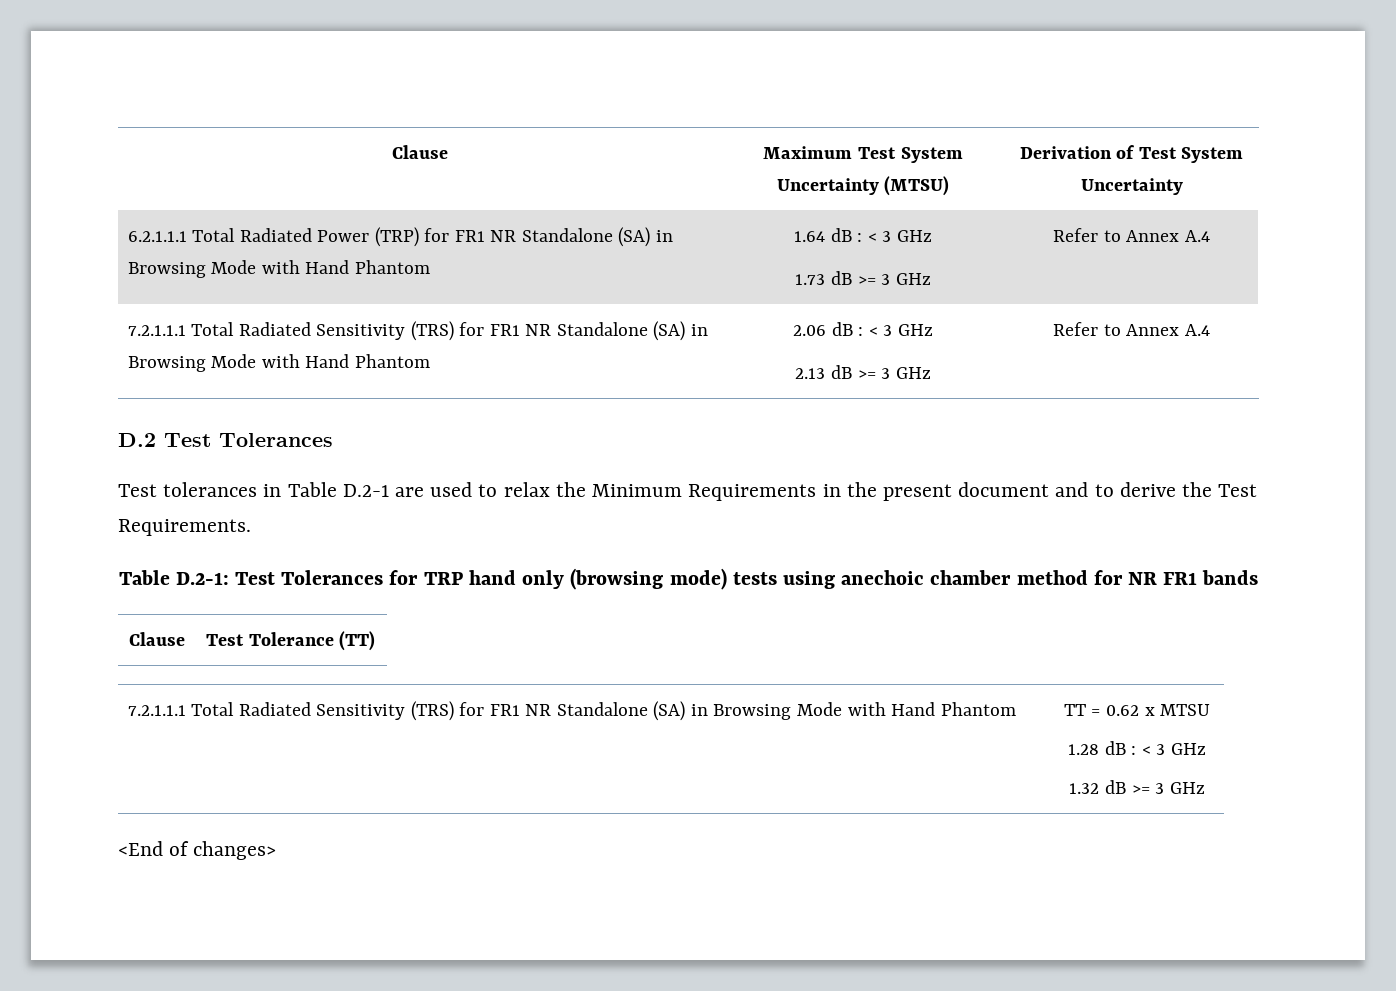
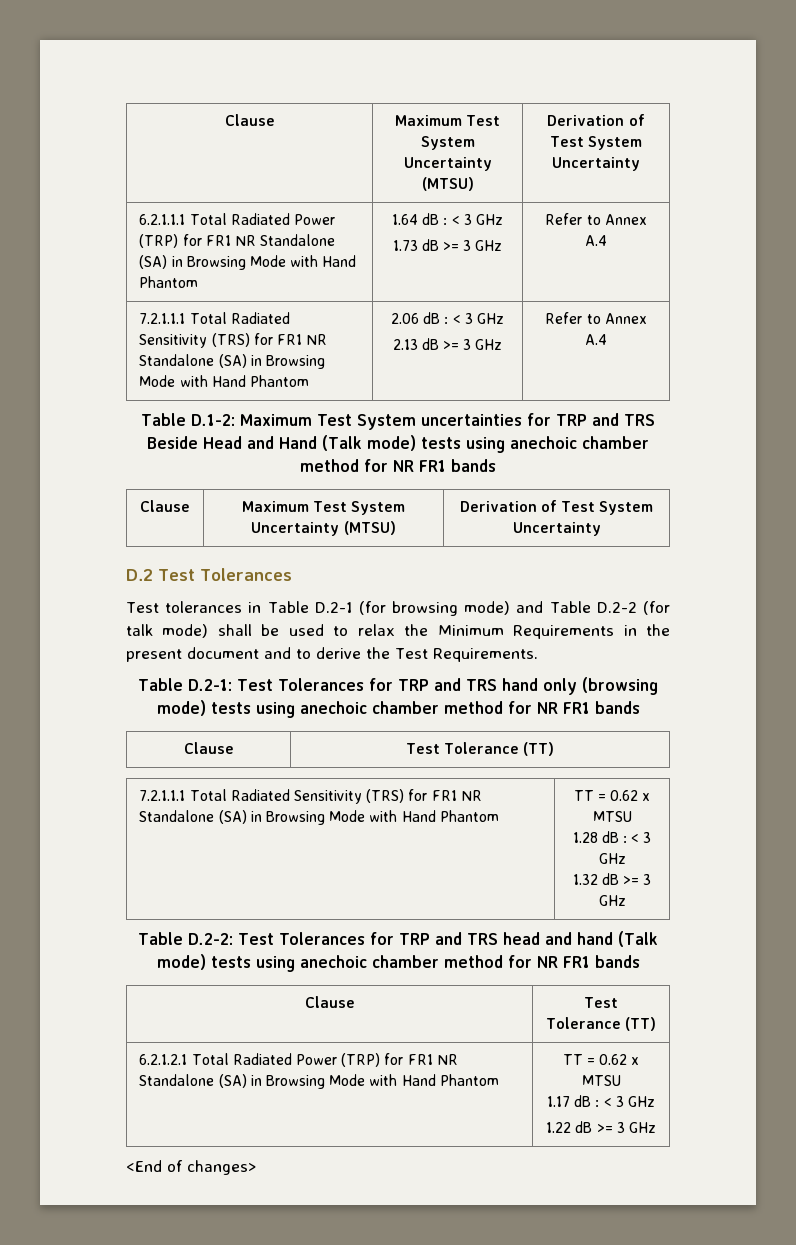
+ Table D.1-2: Maximum Test System uncertainties for TRP and TRS Beside Head and Hand (Talk mode) tests using anechoic chamber method for NR FR1 bands
+ Clause | Maximum Test System Uncertainty (MTSU) | Derivation of Test System Uncertainty
- Test tolerances in Table D.2-1 are used to relax the Minimum Requirements in the present document and to derive the Test Requirements.
+ Test tolerances in Table D.2-1 (for browsing mode) and Table D.2-2 (for talk mode) shall be used to relax the Minimum Requirements in the present document and to derive the Test Requirements.
- Table D.2-1: Test Tolerances for TRP hand only (browsing mode) tests using anechoic chamber method for NR FR1 bands
+ Table D.2-1: Test Tolerances for TRP and TRS hand only (browsing mode) tests using anechoic chamber method for NR FR1 bands
+ Table D.2-2: Test Tolerances for TRP and TRS head and hand (Talk mode) tests using anechoic chamber method for NR FR1 bands
+ Clause | Test Tolerance (TT)
+ 6.2.1.2.1 Total Radiated Power (TRP) for FR1 NR Standalone (SA) in Browsing Mode with Hand Phantom | TT = 0.62 x MTSU
+ 1.17 dB : < 3 GHz
+ 1.22 dB >= 3 GHz

